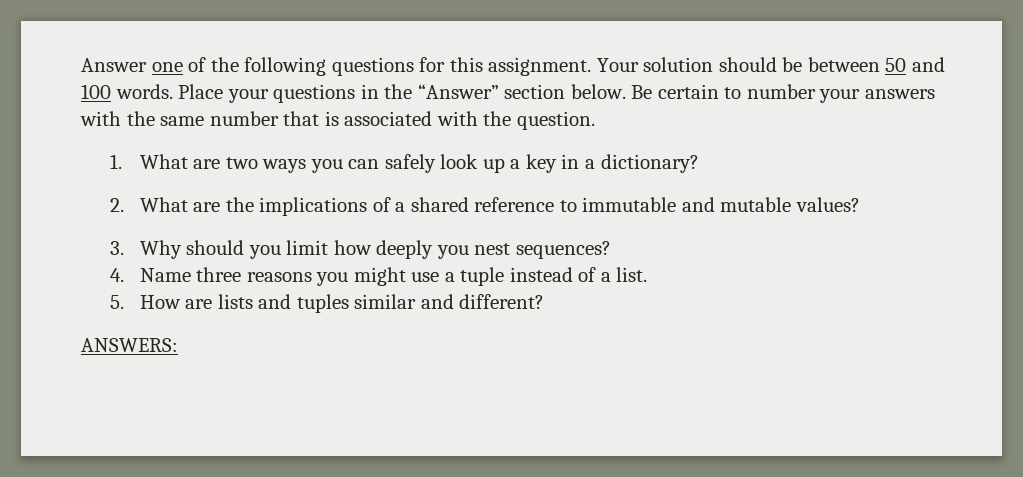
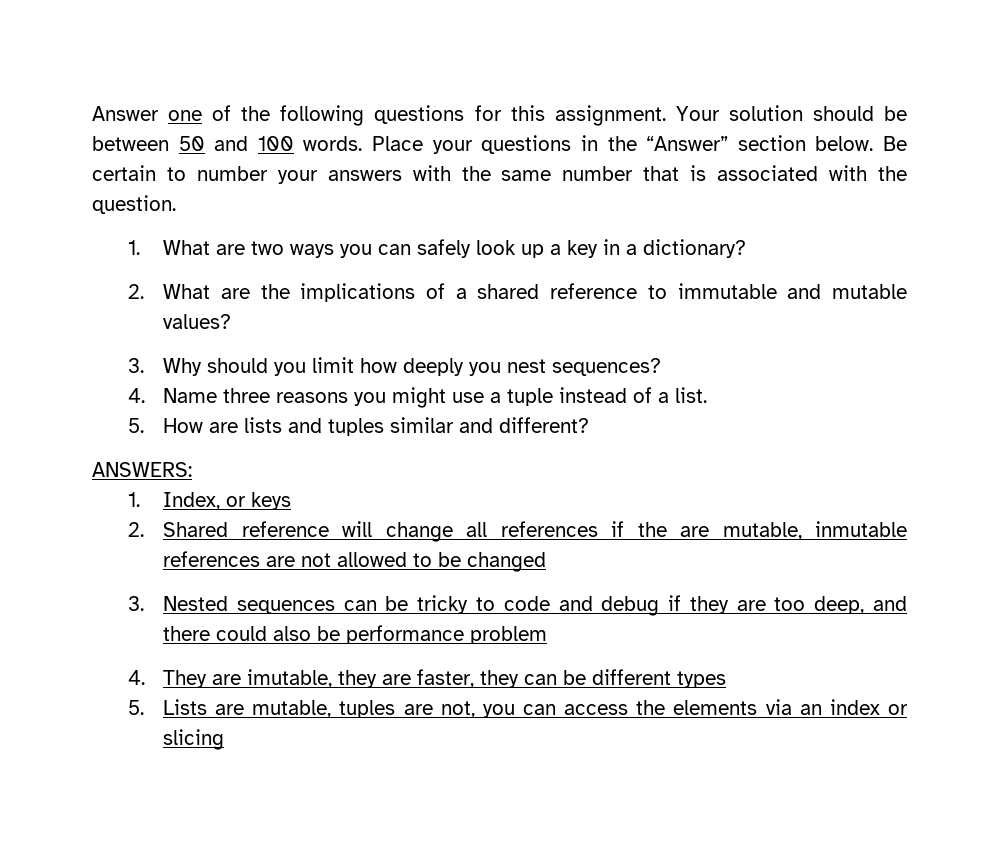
+ 1. Index, or keys
+ 2. Shared reference will change all references if the are mutable, inmutable references are not allowed to be changed
+ 3. Nested sequences can be tricky to code and debug if they are too deep, and there could also be performance problem
+ 4. They are imutable, they are faster, they can be different types
+ 5. Lists are mutable, tuples are not, you can access the elements via an index or slicing

